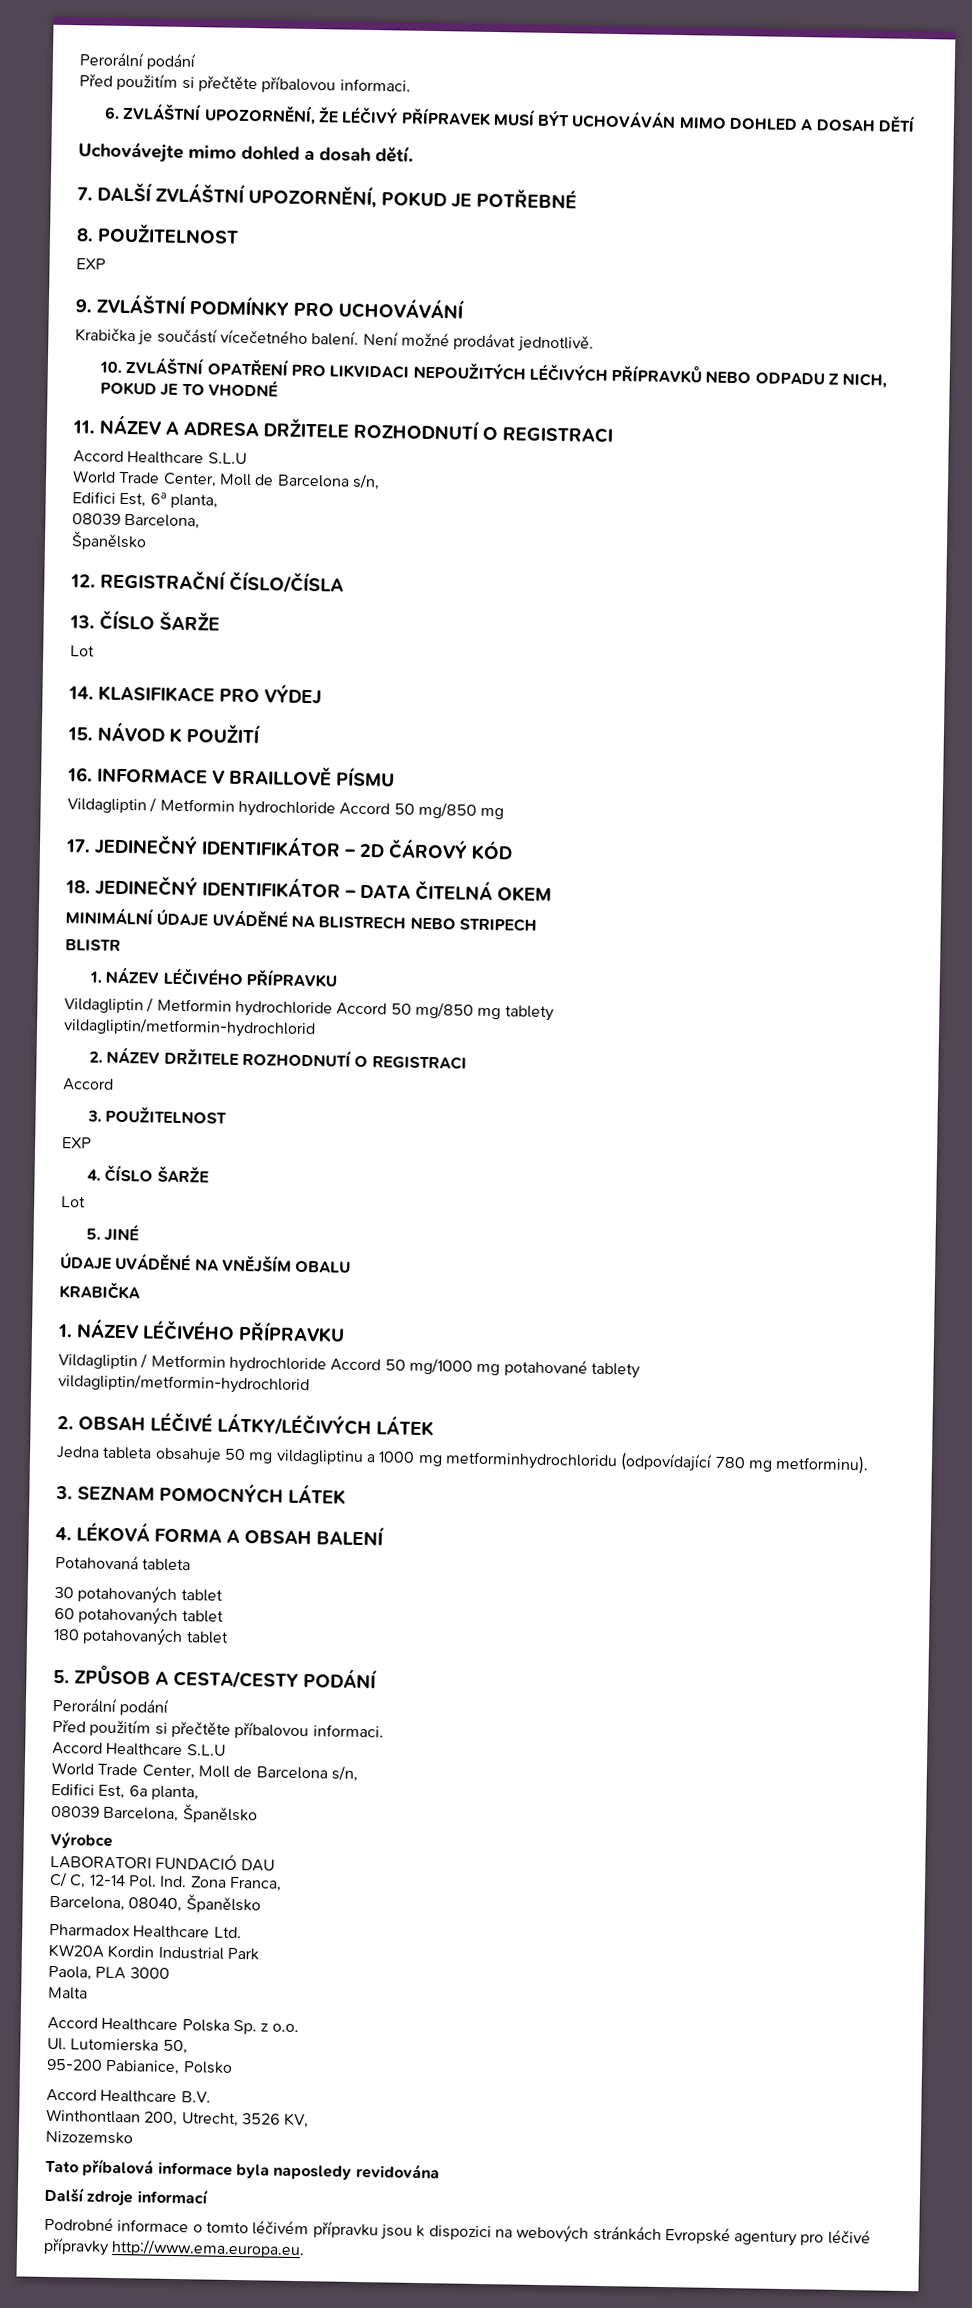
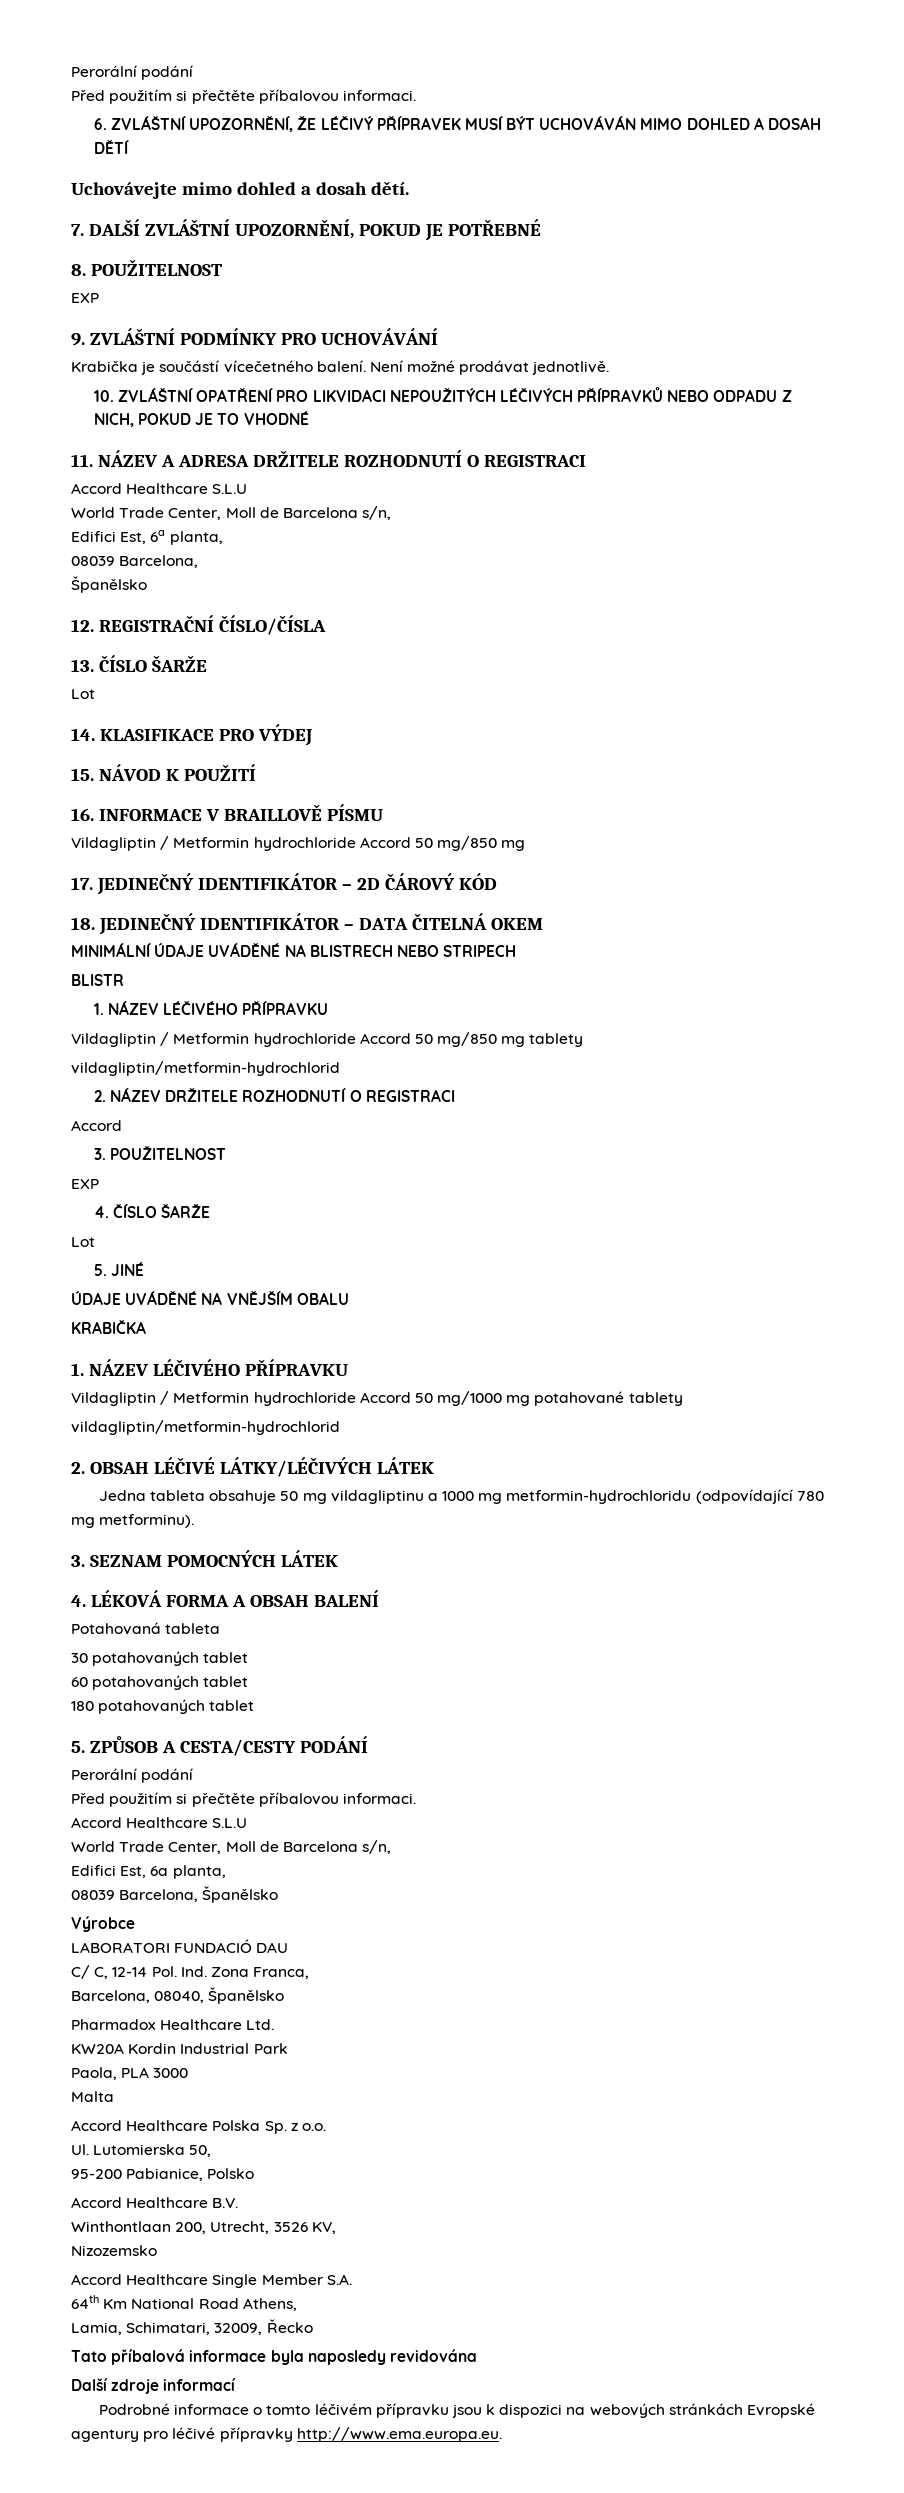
- Jedna tableta obsahuje 50 mg vildagliptinu a 1000 mg metforminhydrochloridu (odpovídající 780 mg metforminu).
+ Jedna tableta obsahuje 50 mg vildagliptinu a 1000 mg metformin-hydrochloridu (odpovídající 780 mg metforminu).
+ Accord Healthcare Single Member S.A.
+ 64th Km National Road Athens,
+ Lamia, Schimatari, 32009, Řecko

